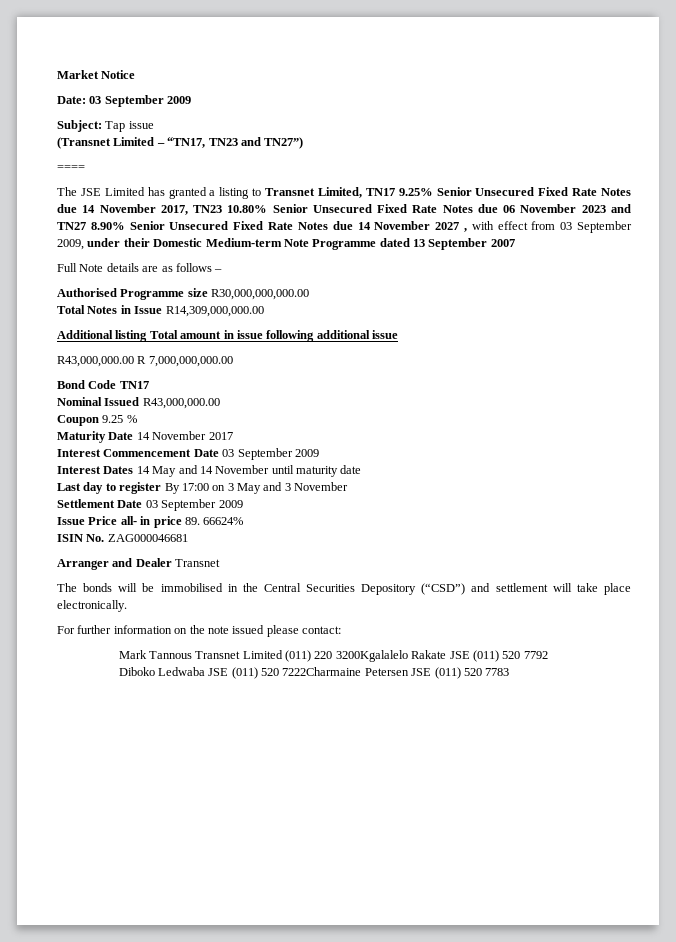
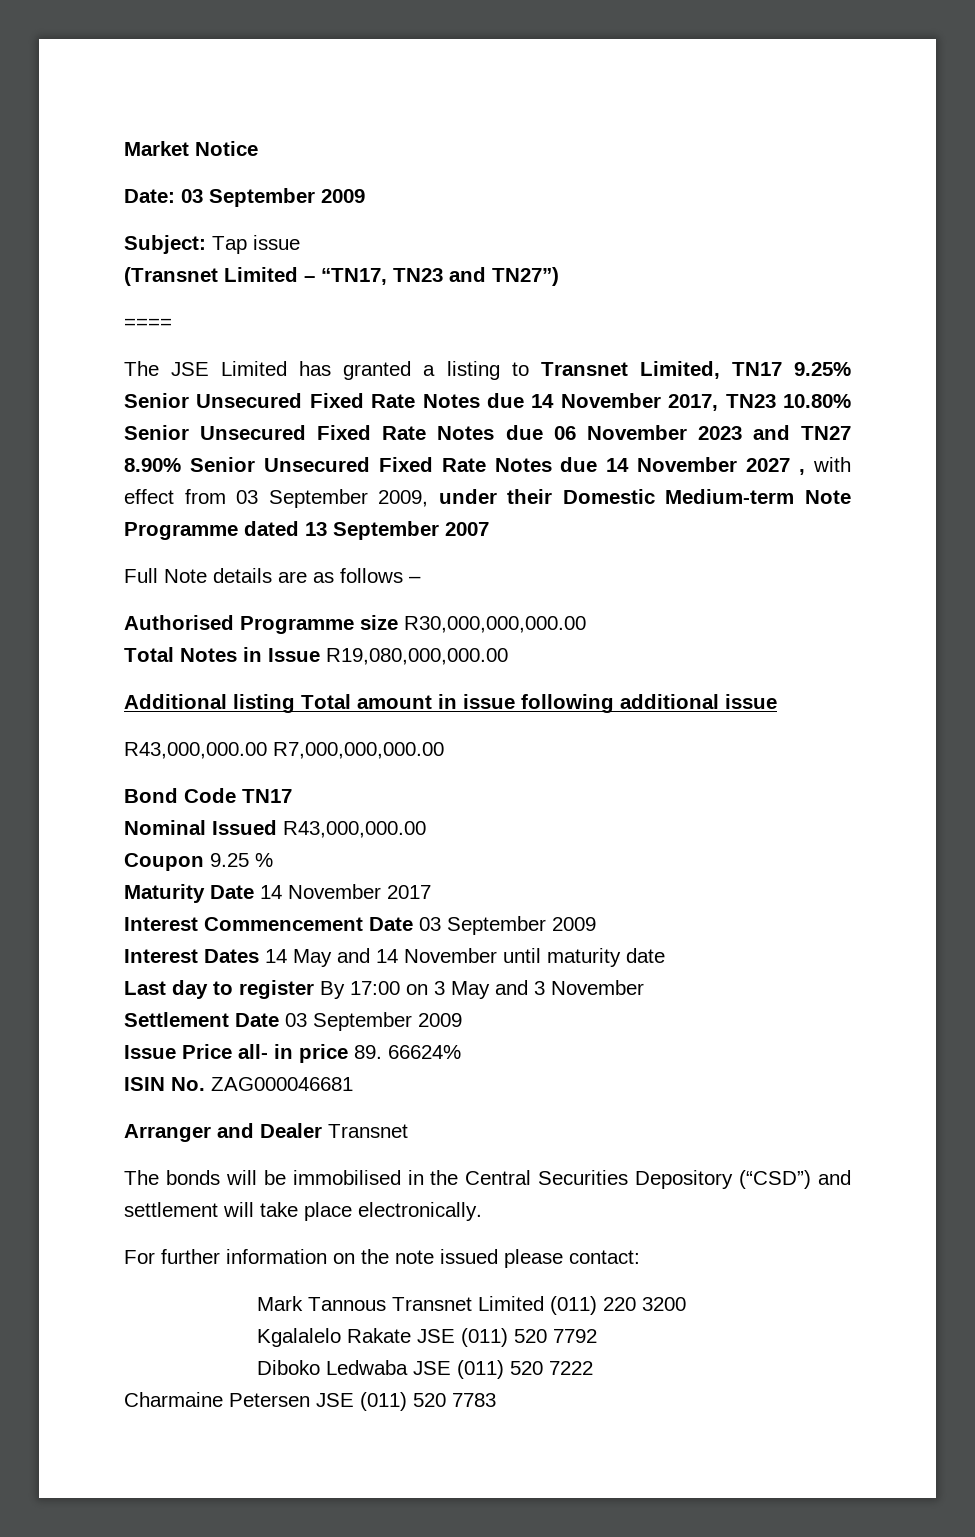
- Total Notes in Issue R14,309,000,000.00
+ Total Notes in Issue R19,080,000,000.00
- R43,000,000.00 R 7,000,000,000.00
+ R43,000,000.00 R7,000,000,000.00
- Mark Tannous Transnet Limited (011) 220 3200Kgalalelo Rakate JSE (011) 520 7792
+ Mark Tannous Transnet Limited (011) 220 3200
+ Kgalalelo Rakate JSE (011) 520 7792
- Diboko Ledwaba JSE (011) 520 7222Charmaine Petersen JSE (011) 520 7783
+ Diboko Ledwaba JSE (011) 520 7222
+ Charmaine Petersen JSE (011) 520 7783

